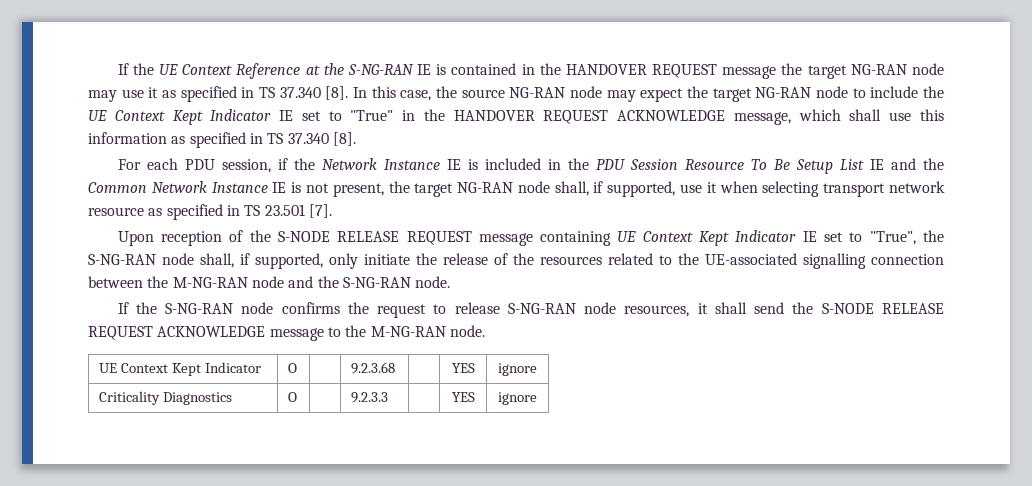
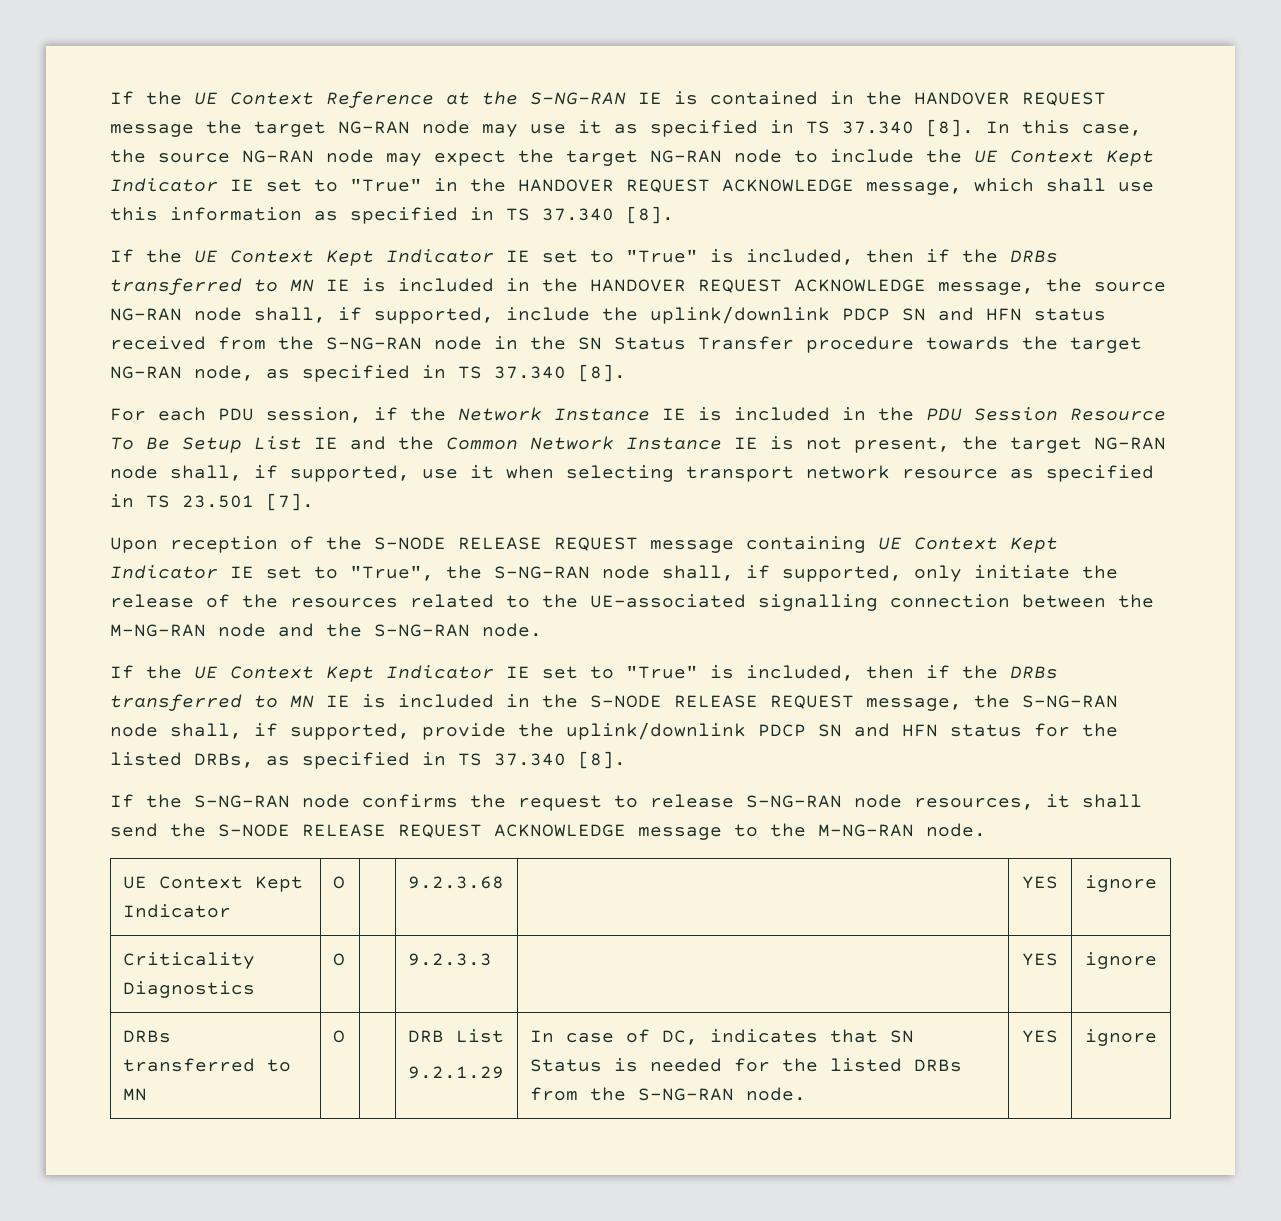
+ If the UE Context Kept Indicator IE set to "True" is included, then if the DRBs transferred to MN IE is included in the HANDOVER REQUEST ACKNOWLEDGE message, the source NG-RAN node shall, if supported, include the uplink/downlink PDCP SN and HFN status received from the S-NG-RAN node in the SN Status Transfer procedure towards the target NG-RAN node, as specified in TS 37.340 [8].
+ If the UE Context Kept Indicator IE set to "True" is included, then if the DRBs transferred to MN IE is included in the S-NODE RELEASE REQUEST message, the S-NG-RAN node shall, if supported, provide the uplink/downlink PDCP SN and HFN status for the listed DRBs, as specified in TS 37.340 [8].
+ DRBs transferred to MN | O | | DRB List
+ 9.2.1.29 | In case of DC, indicates that SN Status is needed for the listed DRBs from the S-NG-RAN node. | YES | ignore

